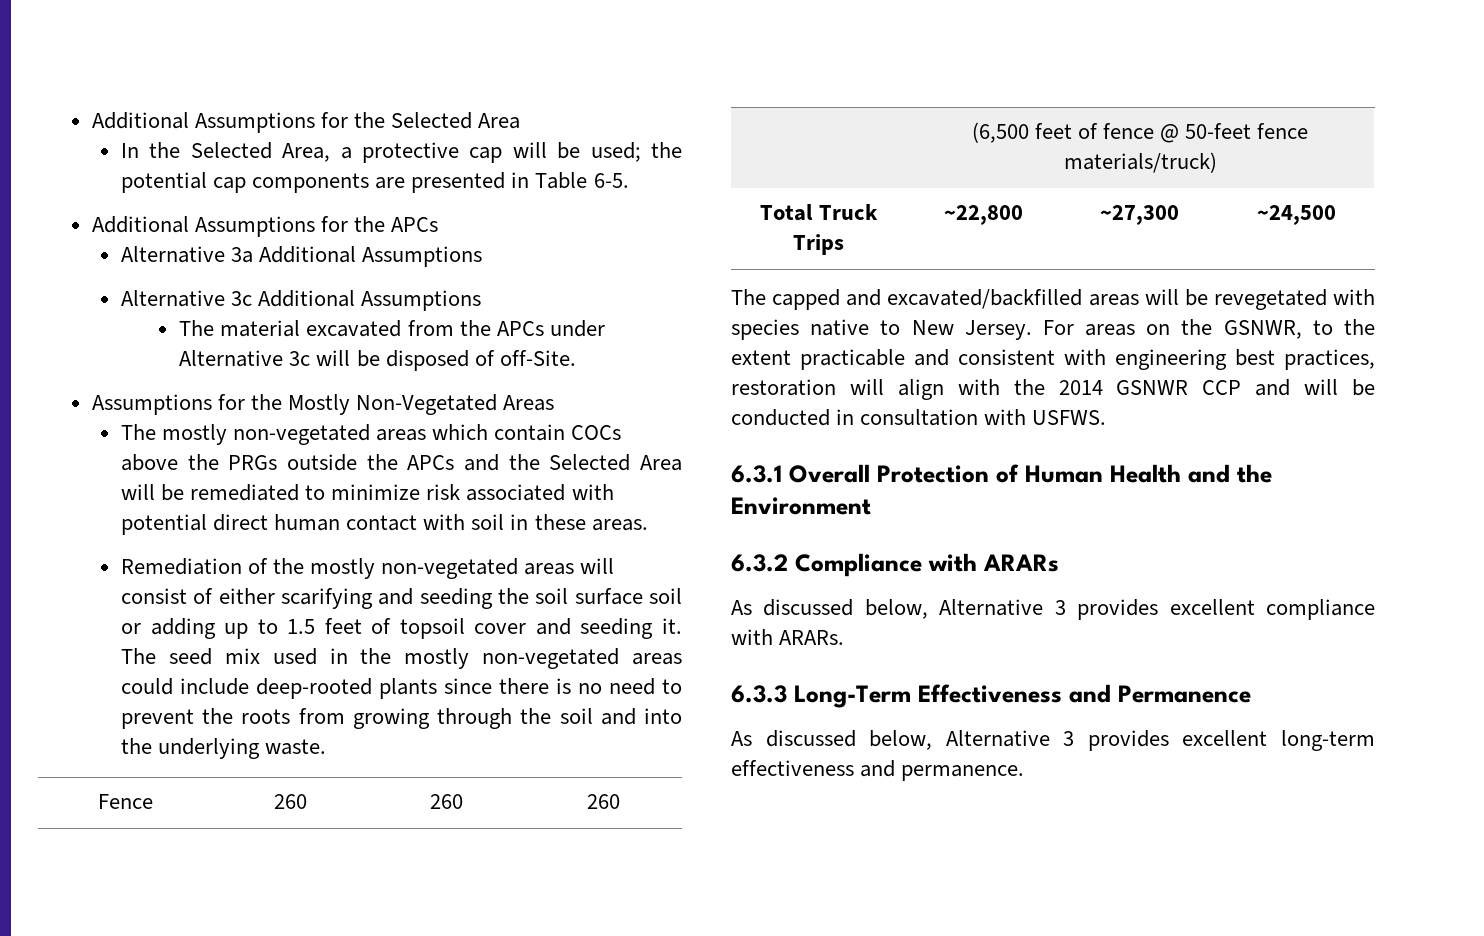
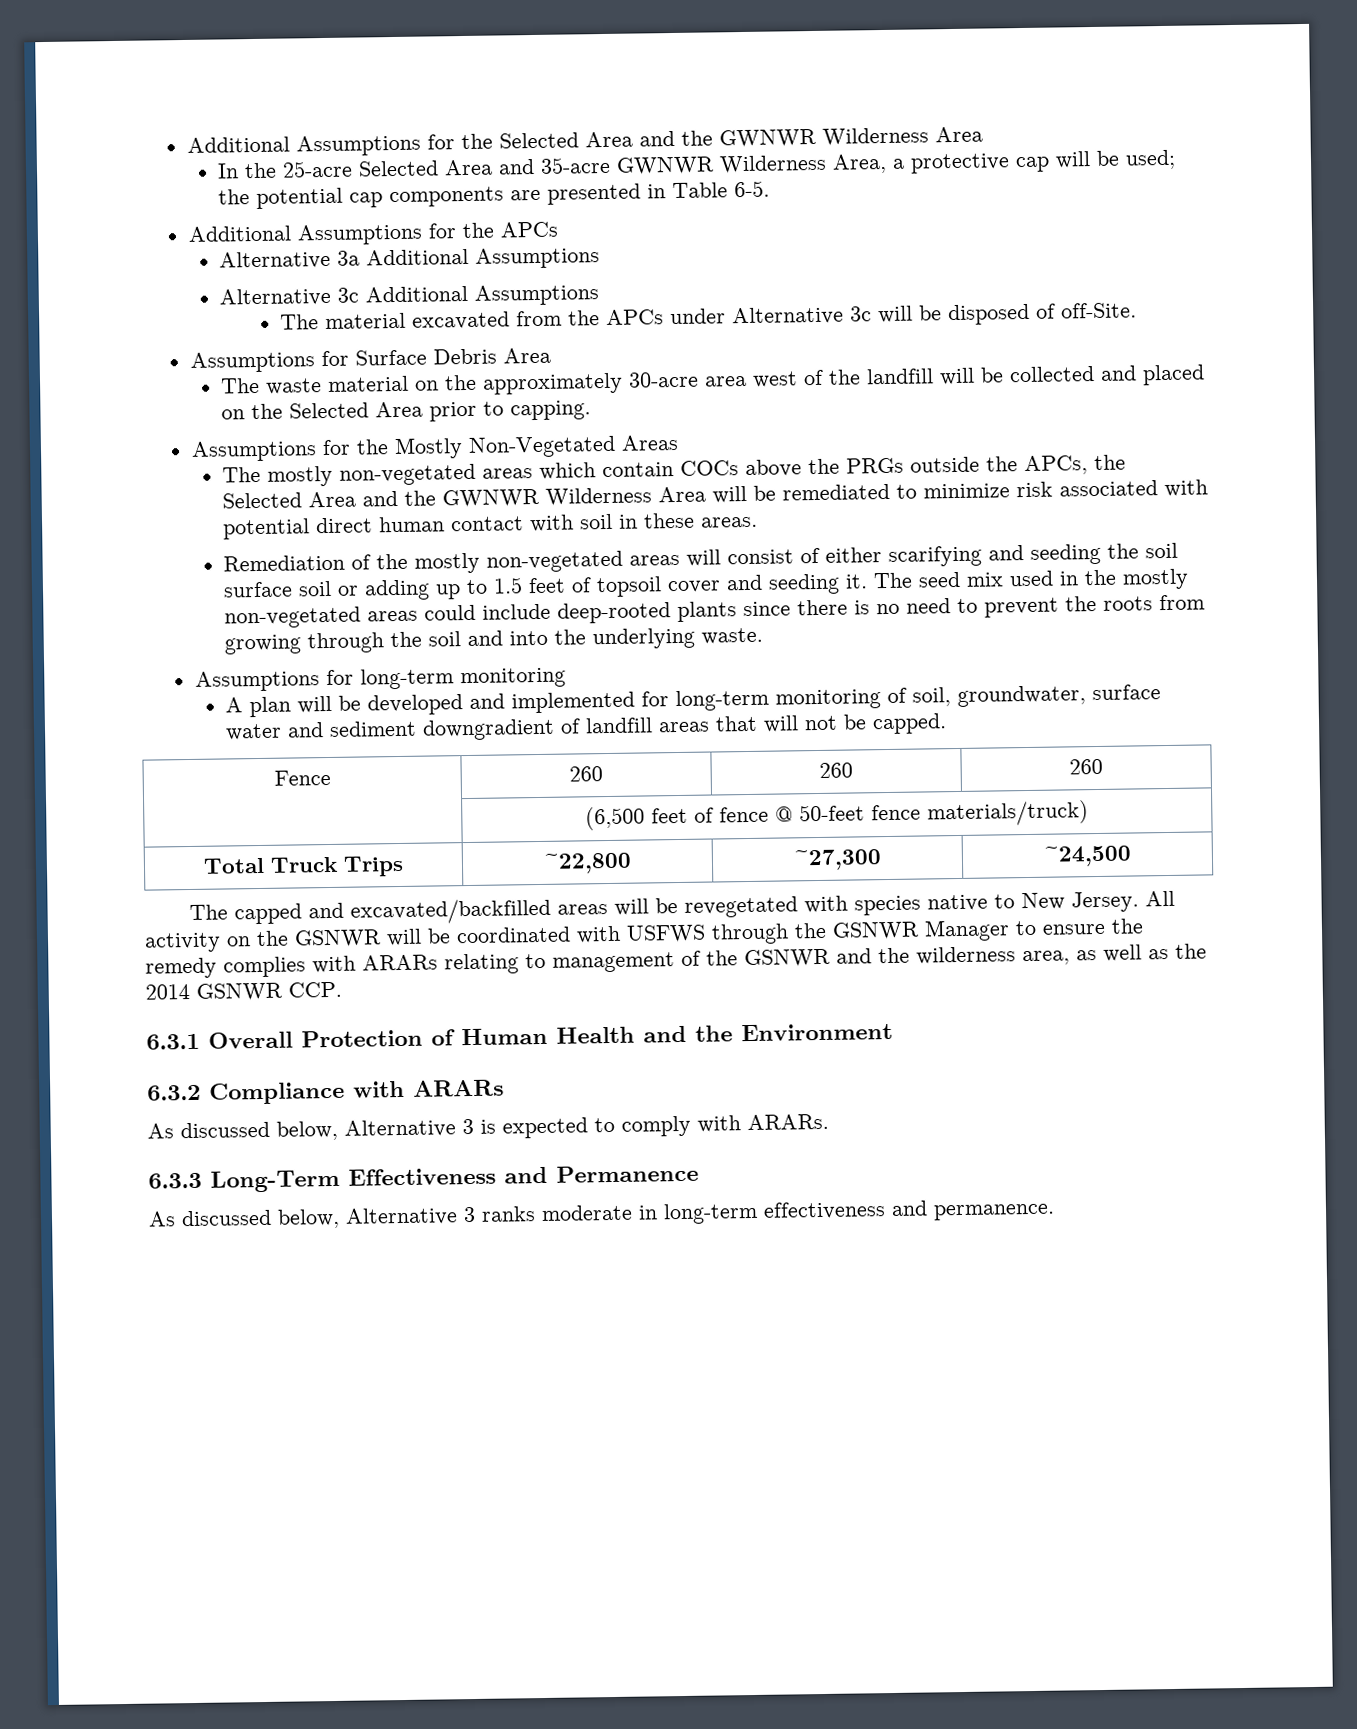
- Additional Assumptions for the Selected Area
- In the Selected Area, a protective cap will be used; the potential cap components are presented in Table 6-5.
+ Additional Assumptions for the Selected Area and the GWNWR Wilderness Area
+ In the 25-acre Selected Area and 35-acre GWNWR Wilderness Area, a protective cap will be used; the potential cap components are presented in Table 6-5.
+ Assumptions for Surface Debris Area
+ The waste material on the approximately 30-acre area west of the landfill will be collected and placed on the Selected Area prior to capping.
- The mostly non-vegetated areas which contain COCs above the PRGs outside the APCs and the Selected Area will be remediated to minimize risk associated with potential direct human contact with soil in these areas.
+ The mostly non-vegetated areas which contain COCs above the PRGs outside the APCs, the Selected Area and the GWNWR Wilderness Area will be remediated to minimize risk associated with potential direct human contact with soil in these areas.
+ Assumptions for long-term monitoring
+ A plan will be developed and implemented for long-term monitoring of soil, groundwater, surface water and sediment downgradient of landfill areas that will not be capped.
- For areas on the GSNWR, to the extent practicable and consistent with engineering best practices, restoration will align with the 2014 GSNWR CCP and will be conducted in consultation with USFWS.
+ All activity on the GSNWR will be coordinated with USFWS through the GSNWR Manager to ensure the remedy complies with ARARs relating to management of the GSNWR and the wilderness area, as well as the 2014 GSNWR CCP.
- As discussed below, Alternative 3 provides excellent compliance with ARARs.
+ As discussed below, Alternative 3 is expected to comply with ARARs.
- As discussed below, Alternative 3 provides excellent long-term effectiveness and permanence.
+ As discussed below, Alternative 3 ranks moderate in long-term effectiveness and permanence.

